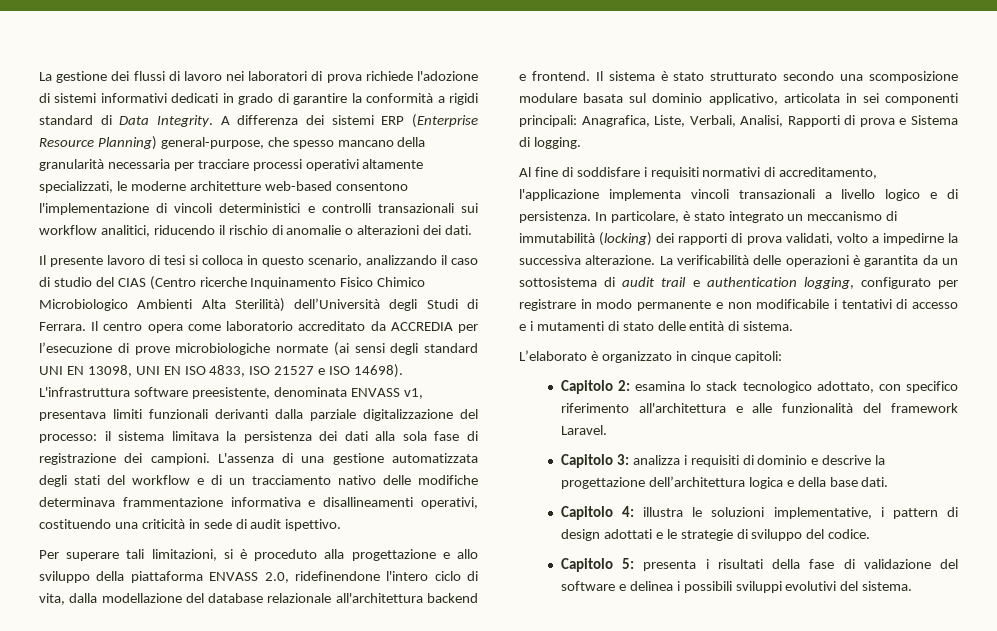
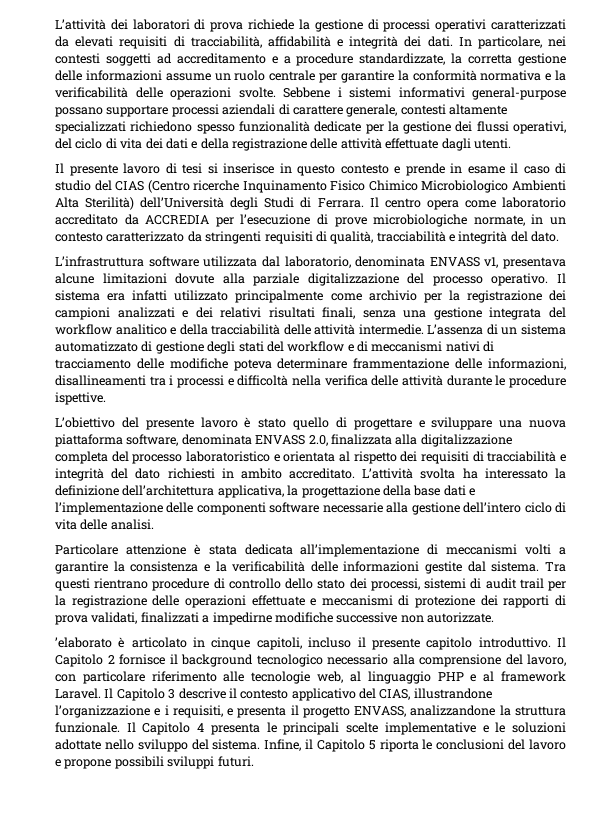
- La gestione dei flussi di lavoro nei laboratori di prova richiede l'adozione di sistemi informativi dedicati in grado di garantire la conformità a rigidi standard di Data Integrity. A differenza dei sistemi ERP (Enterprise Resource Planning) general-purpose, che spesso mancano della granularità necessaria per tracciare processi operativi altamente specializzati, le moderne architetture web-based consentono l'implementazione di vincoli deterministici e controlli transazionali sui workflow analitici, riducendo il rischio di anomalie o alterazioni dei dati.
+ L’attività dei laboratori di prova richiede la gestione di processi operativi caratterizzati da elevati requisiti di tracciabilità, affidabilità e integrità dei dati. In particolare, nei contesti soggetti ad accreditamento e a procedure standardizzate, la corretta gestione delle informazioni assume un ruolo centrale per garantire la conformità normativa e la verificabilità delle operazioni svolte. Sebbene i sistemi informativi general-purpose possano supportare processi aziendali di carattere generale, contesti altamente specializzati richiedono spesso funzionalità dedicate per la gestione dei flussi operativi, del ciclo di vita dei dati e della registrazione delle attività effettuate dagli utenti.
- Il presente lavoro di tesi si colloca in questo scenario, analizzando il caso di studio del CIAS (Centro ricerche Inquinamento Fisico Chimico Microbiologico Ambienti Alta Sterilità) dell’Università degli Studi di Ferrara.
+ Il presente lavoro di tesi si inserisce in questo contesto e prende in esame il caso di studio del CIAS (Centro ricerche Inquinamento Fisico Chimico Microbiologico Ambienti Alta Sterilità) dell’Università degli Studi di Ferrara.
- Il centro opera come laboratorio accreditato da ACCREDIA per l’esecuzione di prove microbiologiche normate (ai sensi degli standard UNI EN 13098, UNI EN ISO 4833, ISO 21527 e ISO 14698). L'infrastruttura software preesistente, denominata ENVASS v1, presentava limiti funzionali derivanti dalla parziale digitalizzazione del processo: il sistema limitava la persistenza dei dati alla sola fase di registrazione dei campioni. L'assenza di una gestione automatizzata degli stati del workflow e di un tracciamento nativo delle modifiche determinava frammentazione informativa e disallineamenti operativi, costituendo una criticità in sede di audit ispettivo.
- Per superare tali limitazioni, si è proceduto alla progettazione e allo sviluppo della piattaforma ENVASS 2.0, ridefinendone l'intero ciclo di vita, dalla modellazione del database relazionale all'architettura backend e frontend. Il sistema è stato strutturato secondo una scomposizione modulare basata sul dominio applicativo, articolata in sei componenti principali: Anagrafica, Liste, Verbali, Analisi, Rapporti di prova e Sistema di logging.
- Al fine di soddisfare i requisiti normativi di accreditamento, l'applicazione implementa vincoli transazionali a livello logico e di persistenza. In particolare, è stato integrato un meccanismo di immutabilità (locking) dei rapporti di prova validati, volto a impedirne la successiva alterazione. La verificabilità delle operazioni è garantita da un sottosistema di audit trail e authentication logging, configurato per registrare in modo permanente e non modificabile i tentativi di accesso e i mutamenti di stato delle entità di sistema.
- L’elaborato è organizzato in cinque capitoli:
- Capitolo 2: esamina lo stack tecnologico adottato, con specifico riferimento all'architettura e alle funzionalità del framework Laravel.
- Capitolo 3: analizza i requisiti di dominio e descrive la progettazione dell’architettura logica e della base dati.
- Capitolo 4: illustra le soluzioni implementative, i pattern di design adottati e le strategie di sviluppo del codice.
- Capitolo 5: presenta i risultati della fase di validazione del software e delinea i possibili sviluppi evolutivi del sistema.
+ Il centro opera come laboratorio accreditato da ACCREDIA per l’esecuzione di prove microbiologiche normate, in un contesto caratterizzato da stringenti requisiti di qualità, tracciabilità e integrità del dato.
+ L’infrastruttura software utilizzata dal laboratorio, denominata ENVASS v1, presentava alcune limitazioni dovute alla parziale digitalizzazione del processo operativo. Il sistema era infatti utilizzato principalmente come archivio per la registrazione dei campioni analizzati e dei relativi risultati finali, senza una gestione integrata del workflow analitico e della tracciabilità delle attività intermedie. L’assenza di un sistema automatizzato di gestione degli stati del workflow e di meccanismi nativi di tracciamento delle modifiche poteva determinare frammentazione delle informazioni, disallineamenti tra i processi e difficoltà nella verifica delle attività durante le procedure ispettive.
+ L’obiettivo del presente lavoro è stato quello di progettare e sviluppare una nuova piattaforma software, denominata ENVASS 2.0, finalizzata alla digitalizzazione completa del processo laboratoristico e orientata al rispetto dei requisiti di tracciabilità e integrità del dato richiesti in ambito accreditato. L’attività svolta ha interessato la definizione dell’architettura applicativa, la progettazione della base dati e l’implementazione delle componenti software necessarie alla gestione dell’intero ciclo di vita delle analisi.
+ Particolare attenzione è stata dedicata all’implementazione di meccanismi volti a garantire la consistenza e la verificabilità delle informazioni gestite dal sistema. Tra questi rientrano procedure di controllo dello stato dei processi, sistemi di audit trail per la registrazione delle operazioni effettuate e meccanismi di protezione dei rapporti di prova validati, finalizzati a impedirne modifiche successive non autorizzate.
+ ’elaborato è articolato in cinque capitoli, incluso il presente capitolo introduttivo. Il Capitolo 2 fornisce il background tecnologico necessario alla comprensione del lavoro, con particolare riferimento alle tecnologie web, al linguaggio PHP e al framework Laravel. Il Capitolo 3 descrive il contesto applicativo del CIAS, illustrandone l’organizzazione e i requisiti, e presenta il progetto ENVASS, analizzandone la struttura funzionale. Il Capitolo 4 presenta le principali scelte implementative e le soluzioni adottate nello sviluppo del sistema. Infine, il Capitolo 5 riporta le conclusioni del lavoro e propone possibili sviluppi futuri.

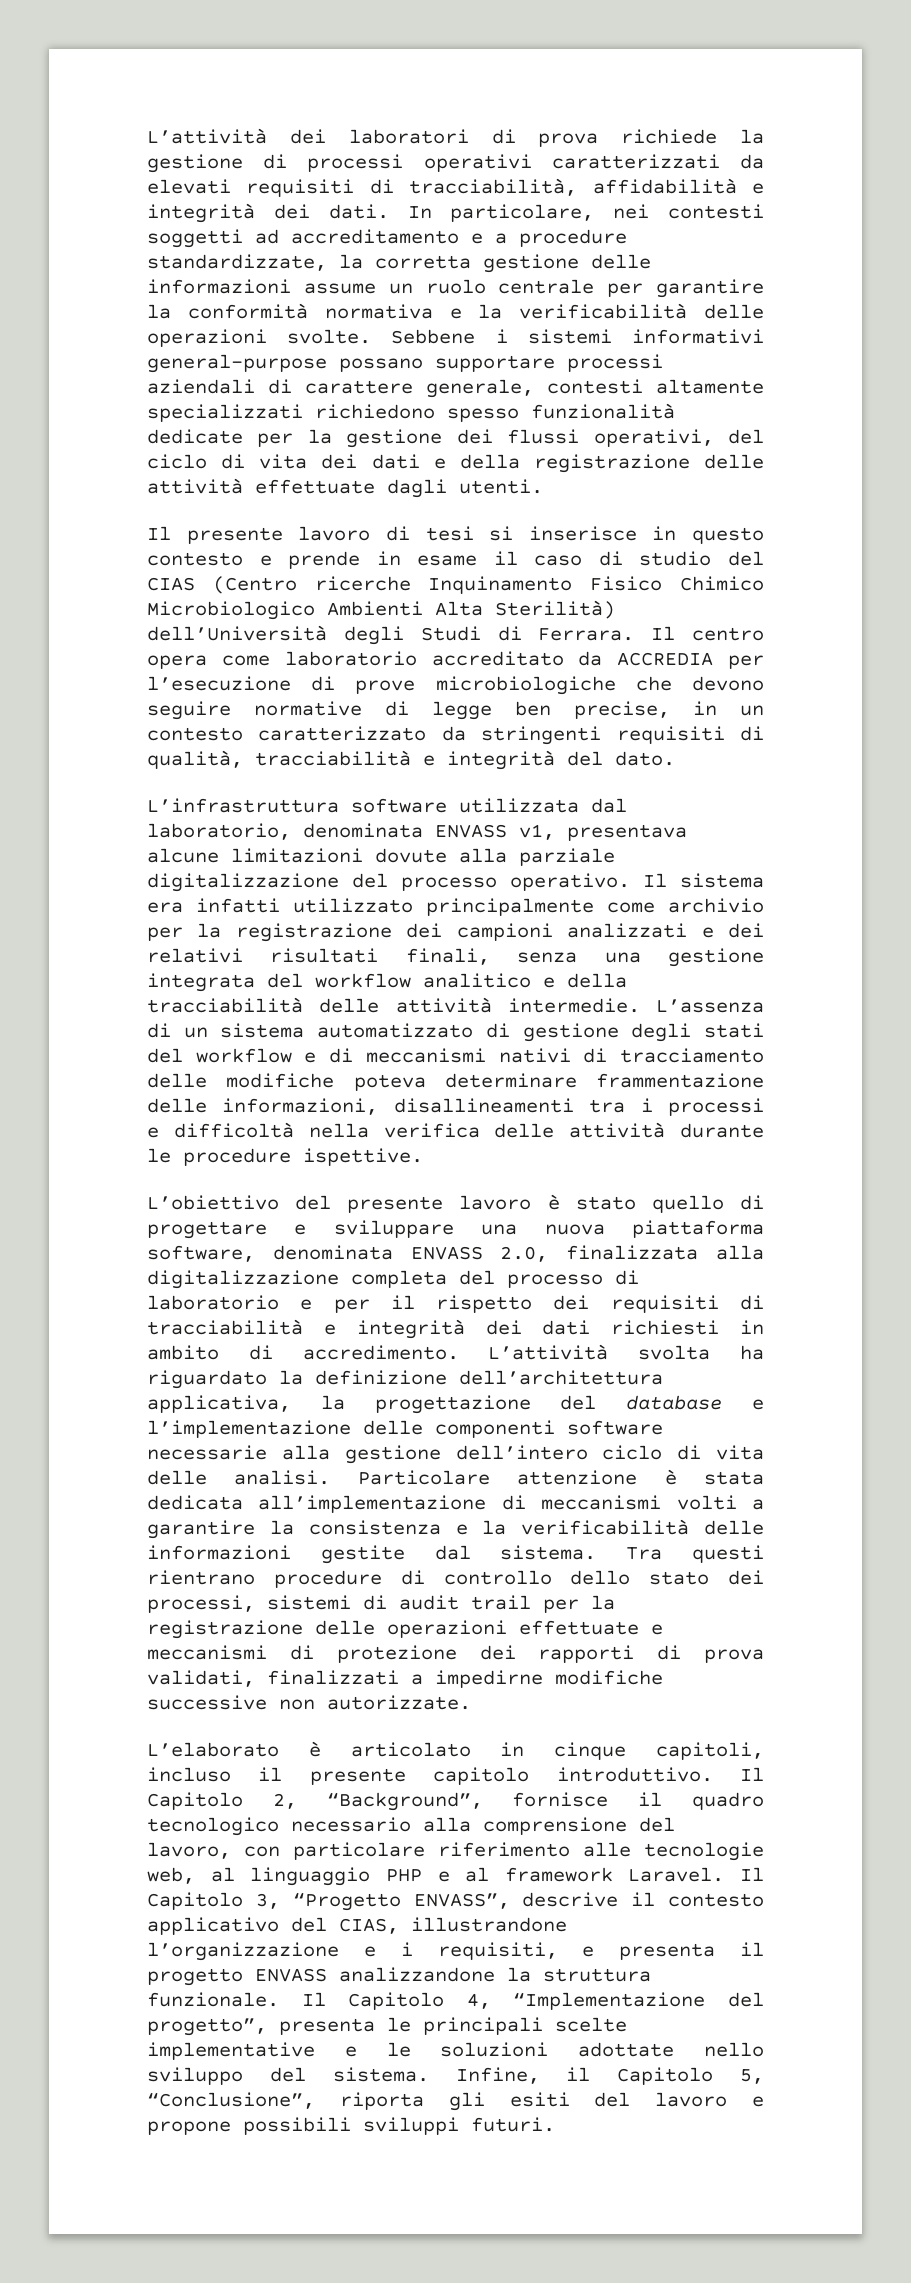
- Il centro opera come laboratorio accreditato da ACCREDIA per l’esecuzione di prove microbiologiche normate, in un contesto caratterizzato da stringenti requisiti di qualità, tracciabilità e integrità del dato.
+ Il centro opera come laboratorio accreditato da ACCREDIA per l’esecuzione di prove microbiologiche che devono seguire normative di legge ben precise, in un contesto caratterizzato da stringenti requisiti di qualità, tracciabilità e integrità del dato.
- L’obiettivo del presente lavoro è stato quello di progettare e sviluppare una nuova piattaforma software, denominata ENVASS 2.0, finalizzata alla digitalizzazione completa del processo laboratoristico e orientata al rispetto dei requisiti di tracciabilità e integrità del dato richiesti in ambito accreditato.
+ L’obiettivo del presente lavoro è stato quello di progettare e sviluppare una nuova piattaforma software, denominata ENVASS 2.0, finalizzata alla digitalizzazione completa del processo di laboratorio e per il rispetto dei requisiti di tracciabilità e integrità dei dati richiesti in ambito di accredimento.
- L’attività svolta ha interessato la definizione dell’architettura applicativa, la progettazione della base dati e l’implementazione delle componenti software necessarie alla gestione dell’intero ciclo di vita delle analisi.
- Particolare attenzione è stata dedicata all’implementazione di meccanismi volti a garantire la consistenza e la verificabilità delle informazioni gestite dal sistema.
+ L’attività svolta ha riguardato la definizione dell’architettura applicativa, la progettazione del database e l’implementazione delle componenti software necessarie alla gestione dell’intero ciclo di vita delle analisi. Particolare attenzione è stata dedicata all’implementazione di meccanismi volti a garantire la consistenza e la verificabilità delle informazioni gestite dal sistema.
- ’elaborato è articolato in cinque capitoli, incluso il presente capitolo introduttivo.
+ L’elaborato è articolato in cinque capitoli, incluso il presente capitolo introduttivo.
- Il Capitolo 2 fornisce il background tecnologico necessario alla comprensione del lavoro, con particolare riferimento alle tecnologie web, al linguaggio PHP e al framework Laravel.
+ Il Capitolo 2, “Background”, fornisce il quadro tecnologico necessario alla comprensione del lavoro, con particolare riferimento alle tecnologie web, al linguaggio PHP e al framework Laravel.
- Il Capitolo 3 descrive il contesto applicativo del CIAS, illustrandone l’organizzazione e i requisiti, e presenta il progetto ENVASS, analizzandone la struttura funzionale.
+ Il Capitolo 3, “Progetto ENVASS”, descrive il contesto applicativo del CIAS, illustrandone l’organizzazione e i requisiti, e presenta il progetto ENVASS analizzandone la struttura funzionale.
- Il Capitolo 4 presenta le principali scelte implementative e le soluzioni adottate nello sviluppo del sistema.
+ Il Capitolo 4, “Implementazione del progetto”, presenta le principali scelte implementative e le soluzioni adottate nello sviluppo del sistema.
- Infine, il Capitolo 5 riporta le conclusioni del lavoro e propone possibili sviluppi futuri.
+ Infine, il Capitolo 5, “Conclusione”, riporta gli esiti del lavoro e propone possibili sviluppi futuri.

